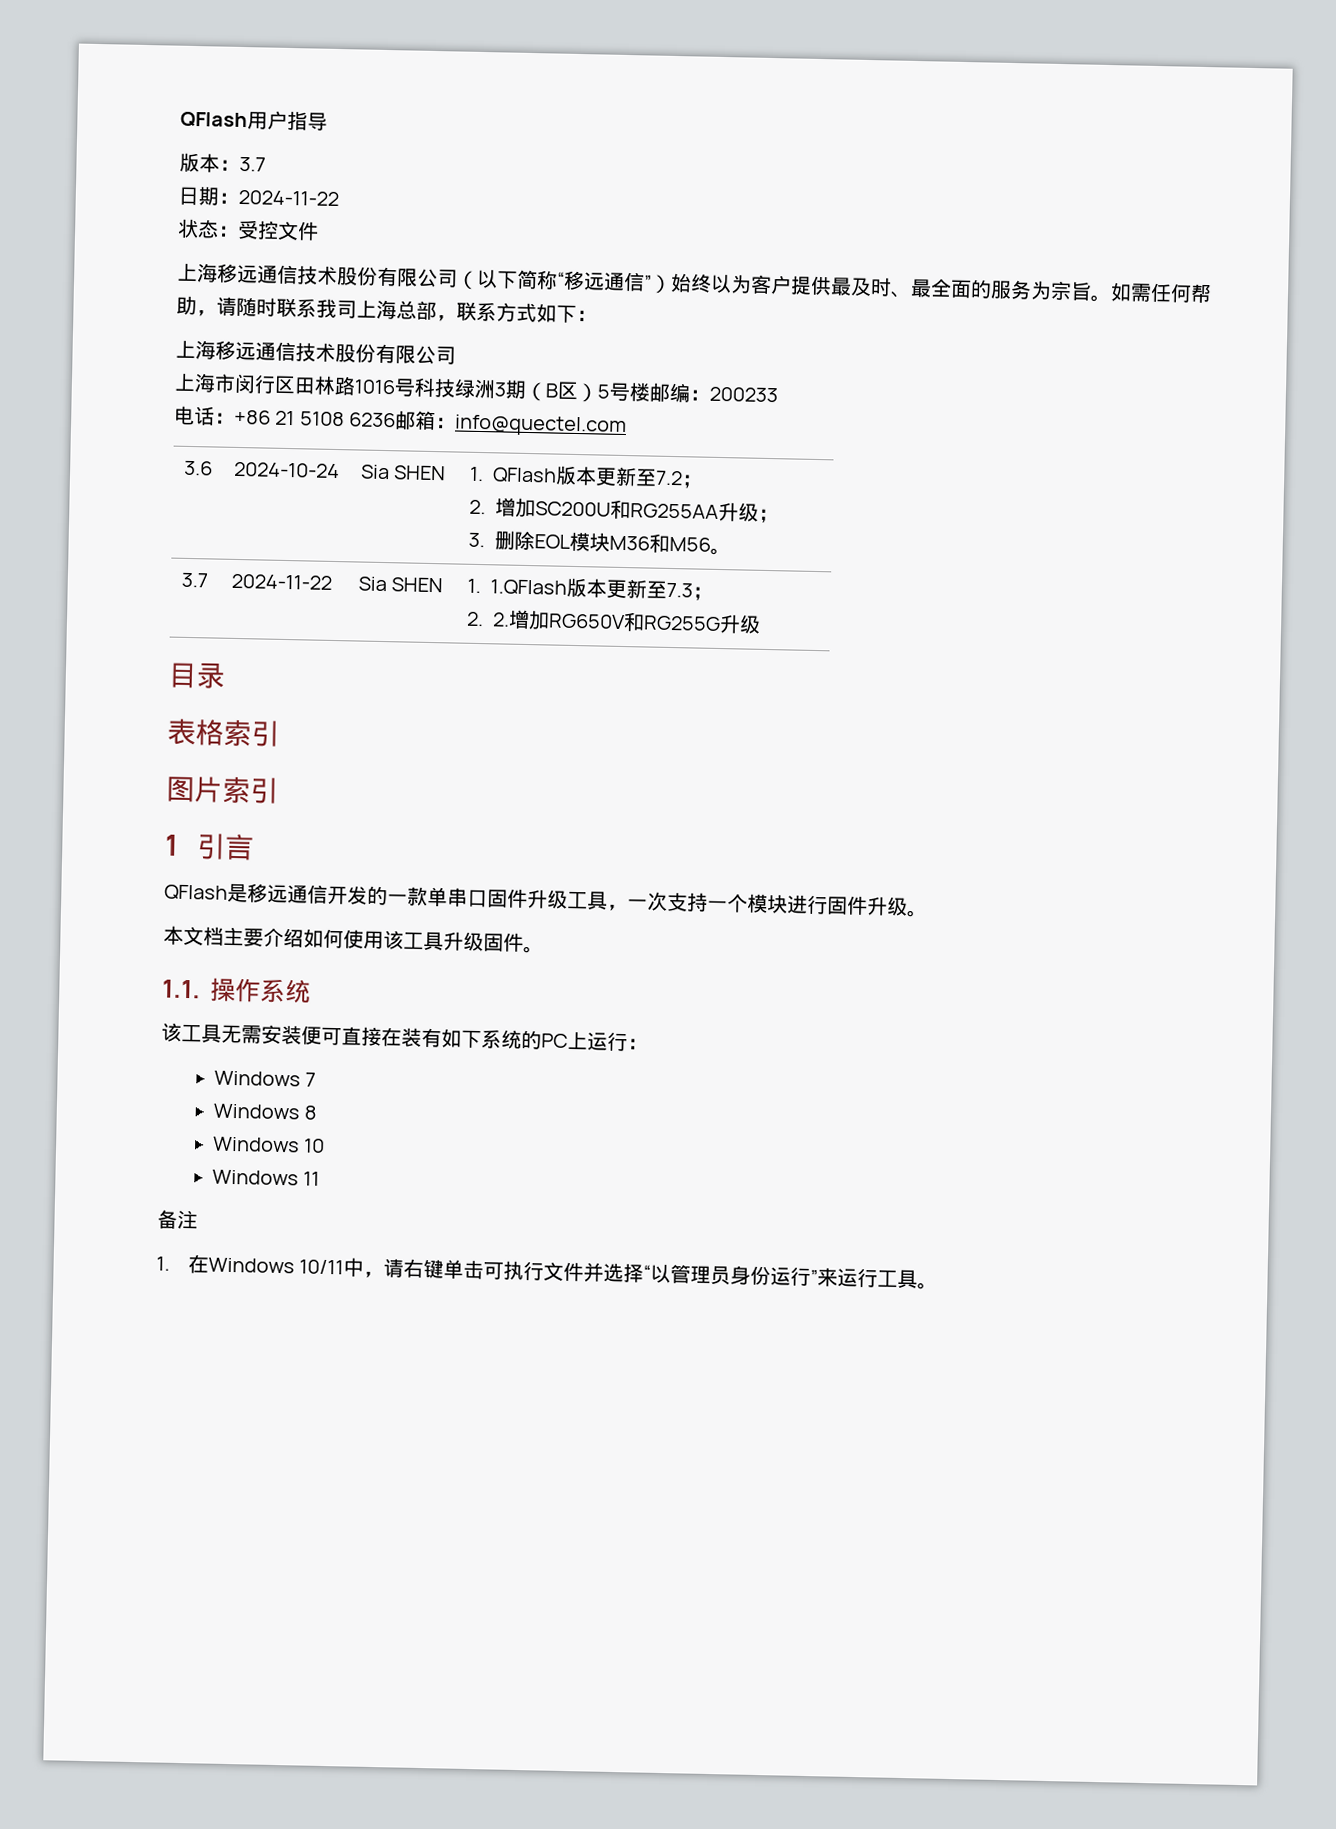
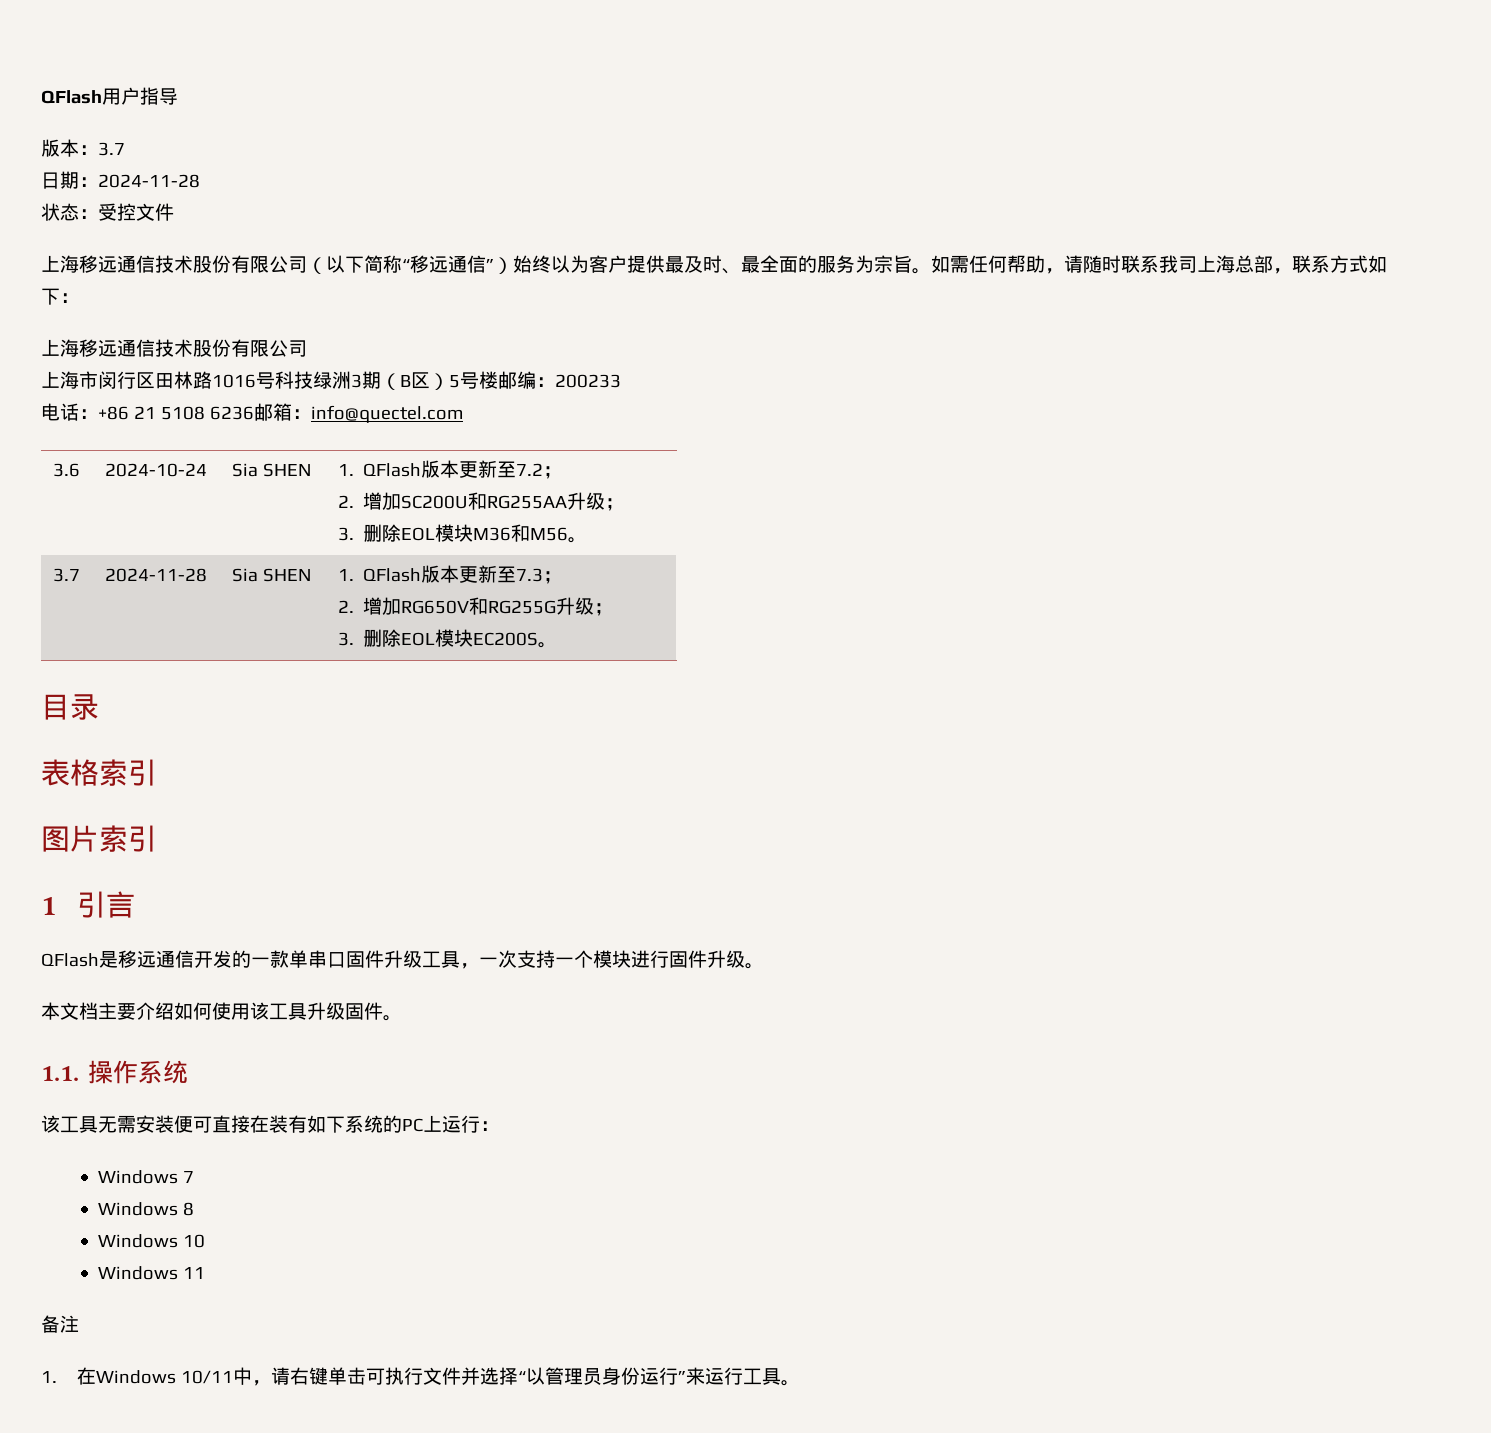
- 日期：2024-11-22
+ 日期：2024-11-28
- 3.7 | 2024-11-22 | Sia SHEN | 1. 1.QFlash版本更新至7.3；
- 2. 2.增加RG650V和RG255G升级
+ 3.7 | 2024-11-28 | Sia SHEN | 1. QFlash版本更新至7.3；
+ 2.增加RG650V和RG255G升级；
+ 3.删除EOL模块EC200S。

